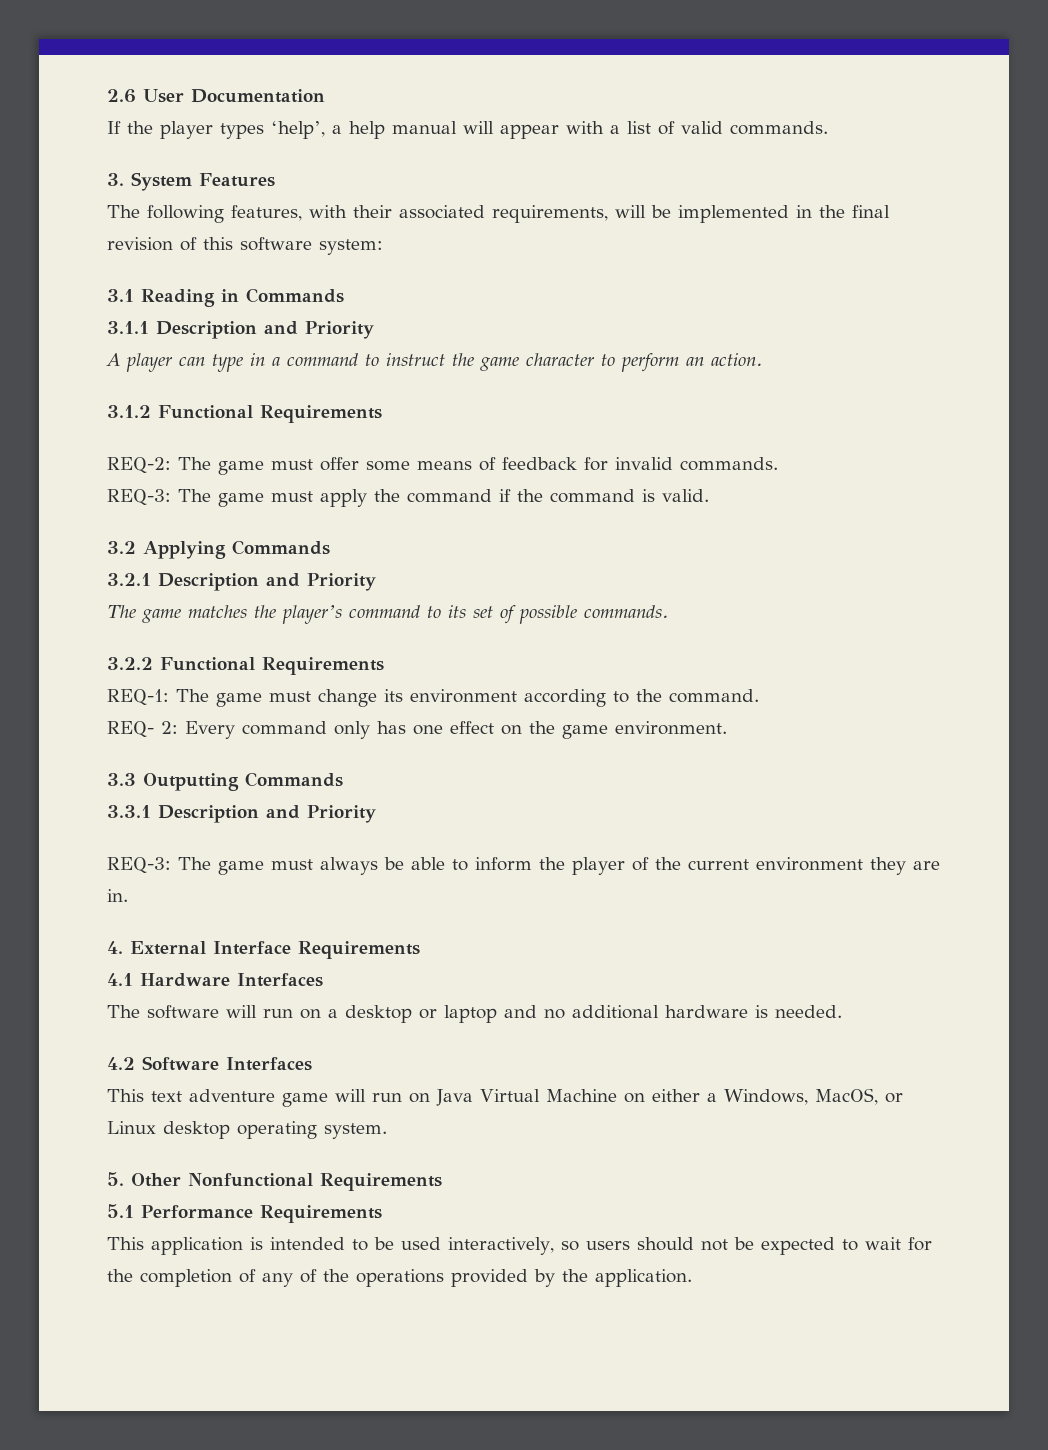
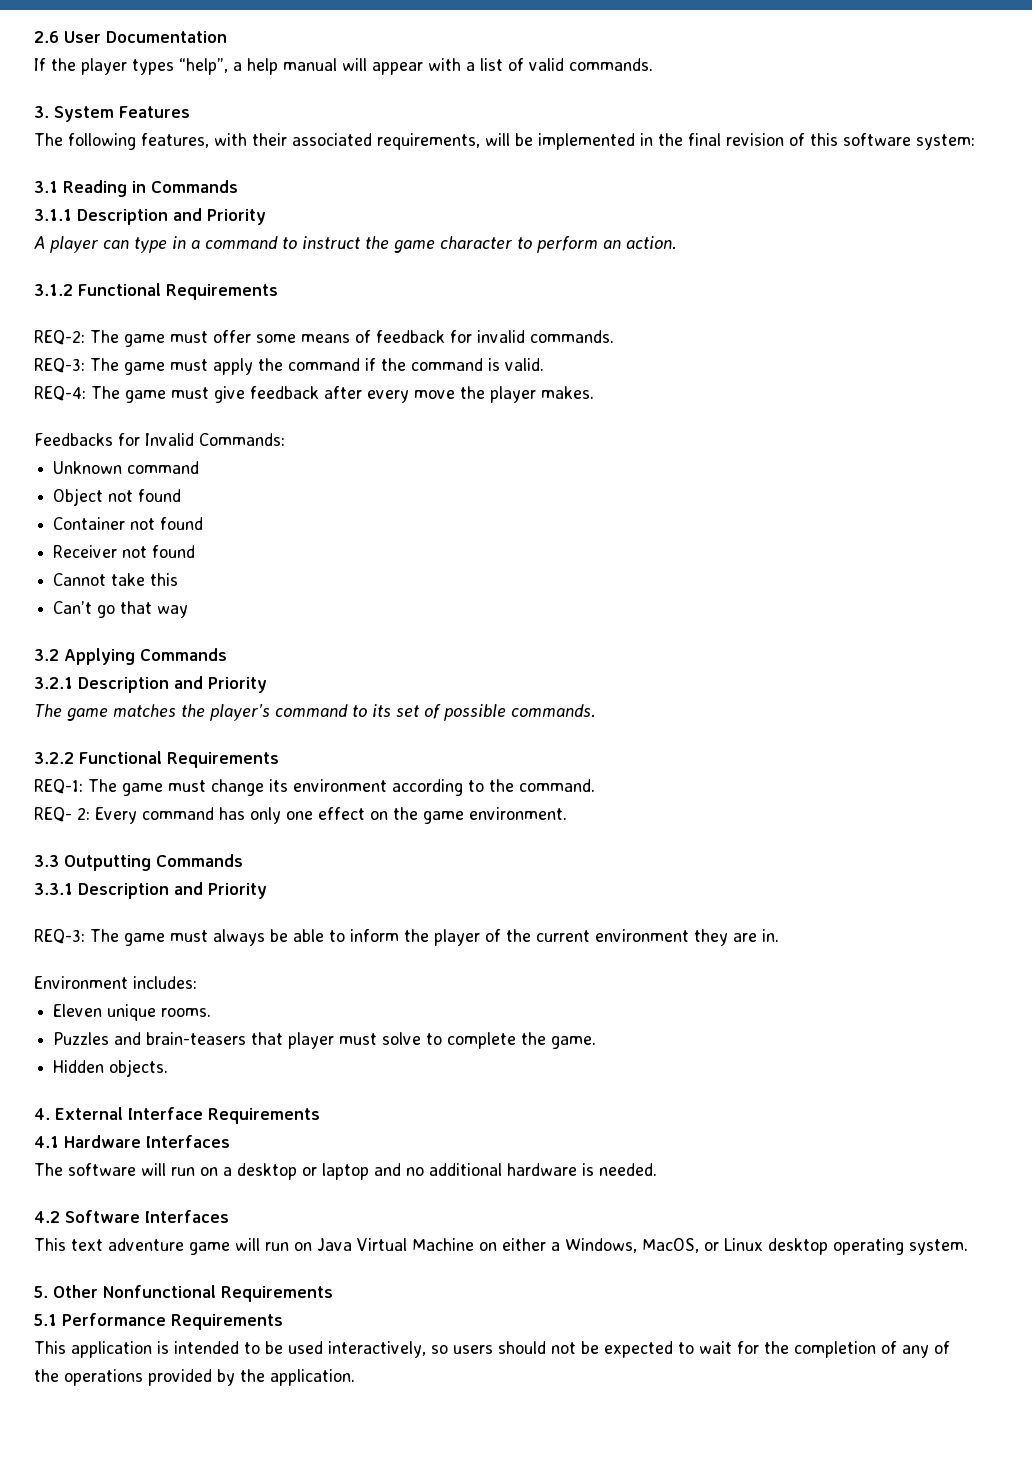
- If the player types ‘help’, a help manual will appear with a list of valid commands.
+ If the player types “help”, a help manual will appear with a list of valid commands.
+ REQ-4: The game must give feedback after every move the player makes.
+ Feedbacks for Invalid Commands:
+ Unknown command
+ Object not found
+ Container not found
+ Receiver not found
+ Cannot take this
+ Can’t go that way
- REQ- 2: Every command only has one effect on the game environment.
+ REQ- 2: Every command has only one effect on the game environment.
+ Environment includes:
+ Eleven unique rooms.
+ Puzzles and brain-teasers that player must solve to complete the game.
+ Hidden objects.

